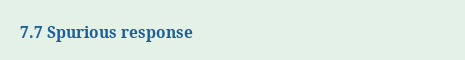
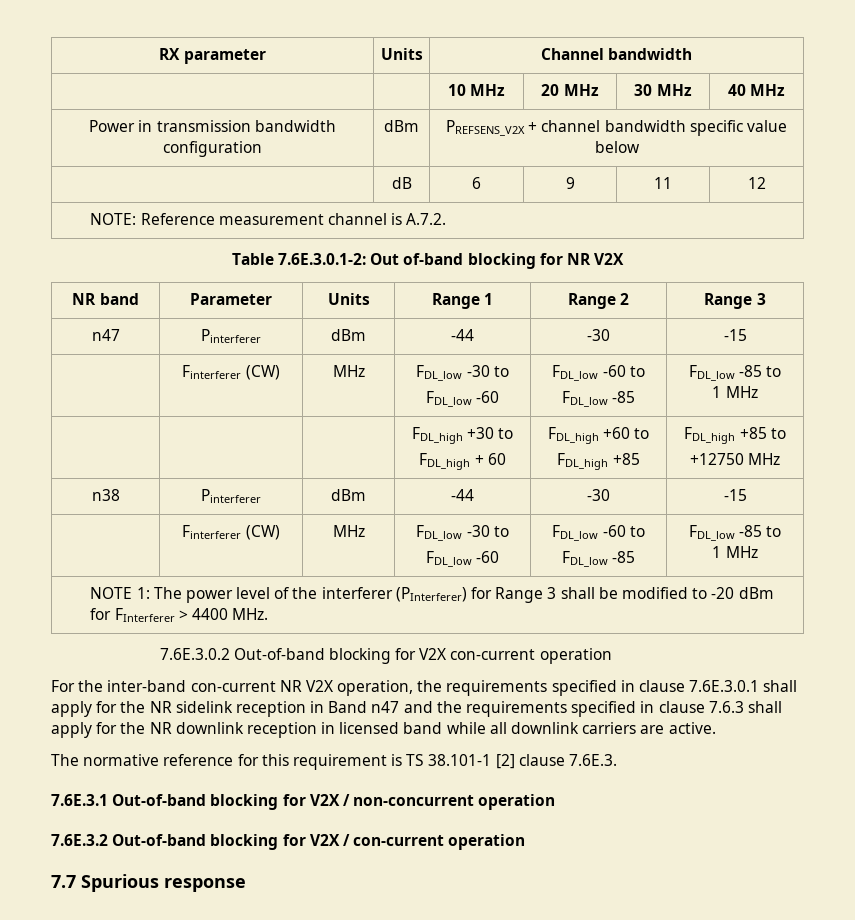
+ RX parameter | Units | Channel bandwidth
+ | | 10 MHz | 20 MHz | 30 MHz | 40 MHz
+ Power in transmission bandwidth configuration | dBm | PREFSENS_V2X + channel bandwidth specific value below
+ | dB | 6 | 9 | 11 | 12
+ NOTE: Reference measurement channel is A.7.2.
+ Table 7.6E.3.0.1-2: Out of-band blocking for NR V2X
+ NR band | Parameter | Units | Range 1 | Range 2 | Range 3
+ n47 | Pinterferer | dBm | -44 | -30 | -15
+ | Finterferer (CW) | MHz | FDL_low -30 to
+ FDL_low -60 | FDL_low -60 to
+ FDL_low -85 | FDL_low -85 to
+ 1 MHz
+ | | | FDL_high +30 to
+ FDL_high + 60 | FDL_high +60 to
+ FDL_high +85 | FDL_high +85 to
+ +12750 MHz
+ n38 | Pinterferer | dBm | -44 | -30 | -15
+ | Finterferer (CW) | MHz | FDL_low -30 to
+ FDL_low -60 | FDL_low -60 to
+ FDL_low -85 | FDL_low -85 to
+ 1 MHz
+ NOTE 1: The power level of the interferer (PInterferer) for Range 3 shall be modified to -20 dBm for FInterferer > 4400 MHz.
+ 7.6E.3.0.2 Out-of-band blocking for V2X con-current operation
+ For the inter-band con-current NR V2X operation, the requirements specified in clause 7.6E.3.0.1 shall apply for the NR sidelink reception in Band n47 and the requirements specified in clause 7.6.3 shall apply for the NR downlink reception in licensed band while all downlink carriers are active.
+ The normative reference for this requirement is TS 38.101-1 [2] clause 7.6E.3.
+ 7.6E.3.1 Out-of-band blocking for V2X / non-concurrent operation
+ 7.6E.3.2 Out-of-band blocking for V2X / con-current operation

